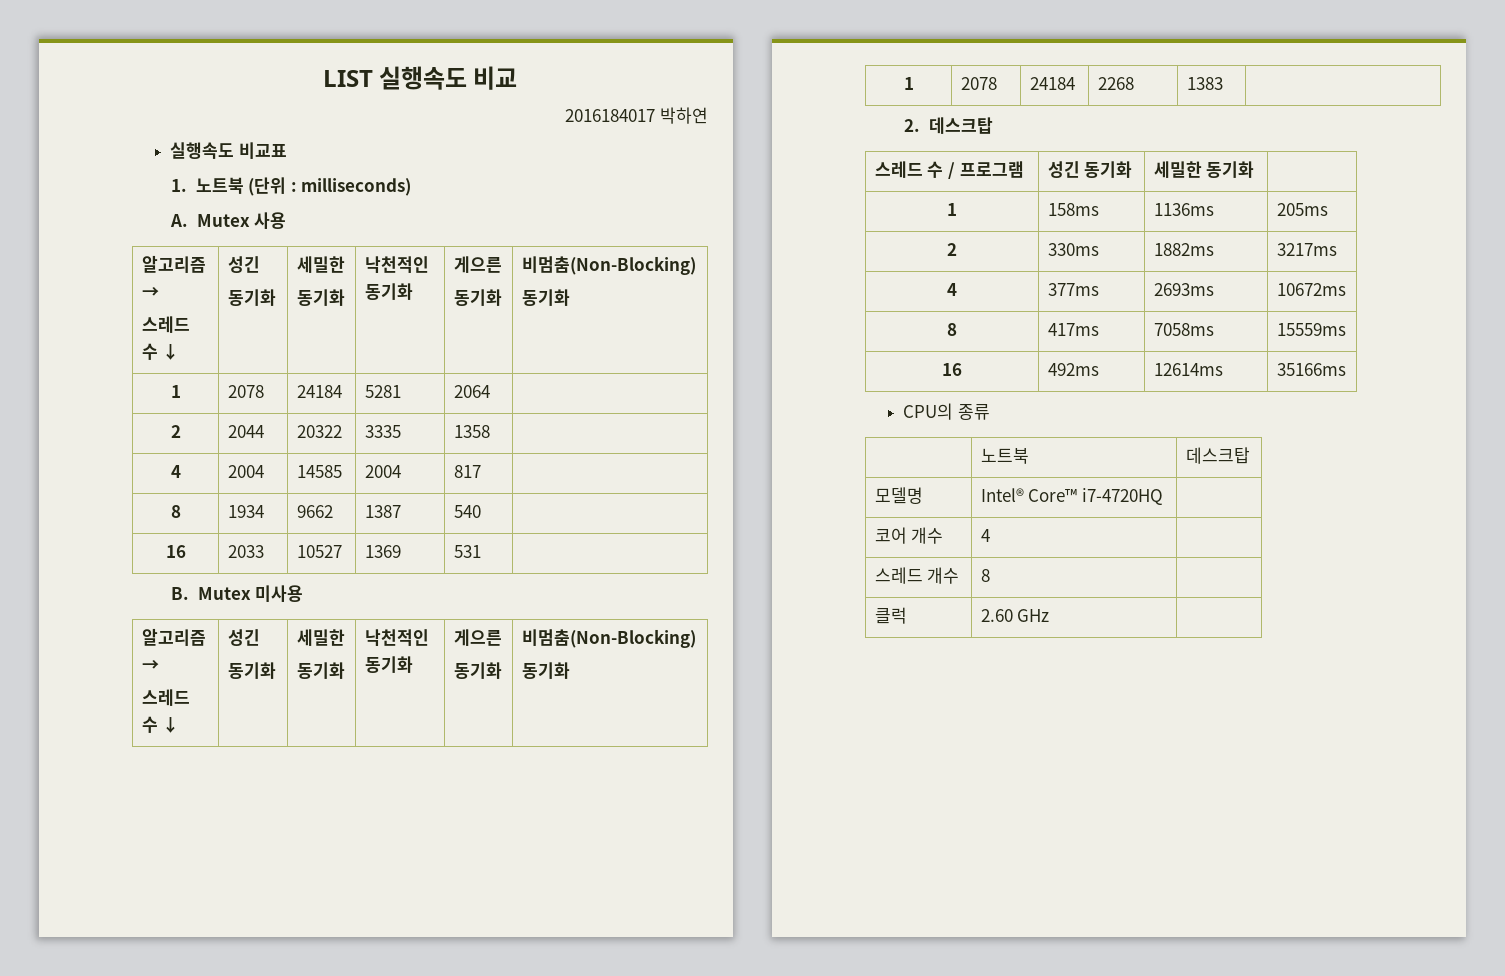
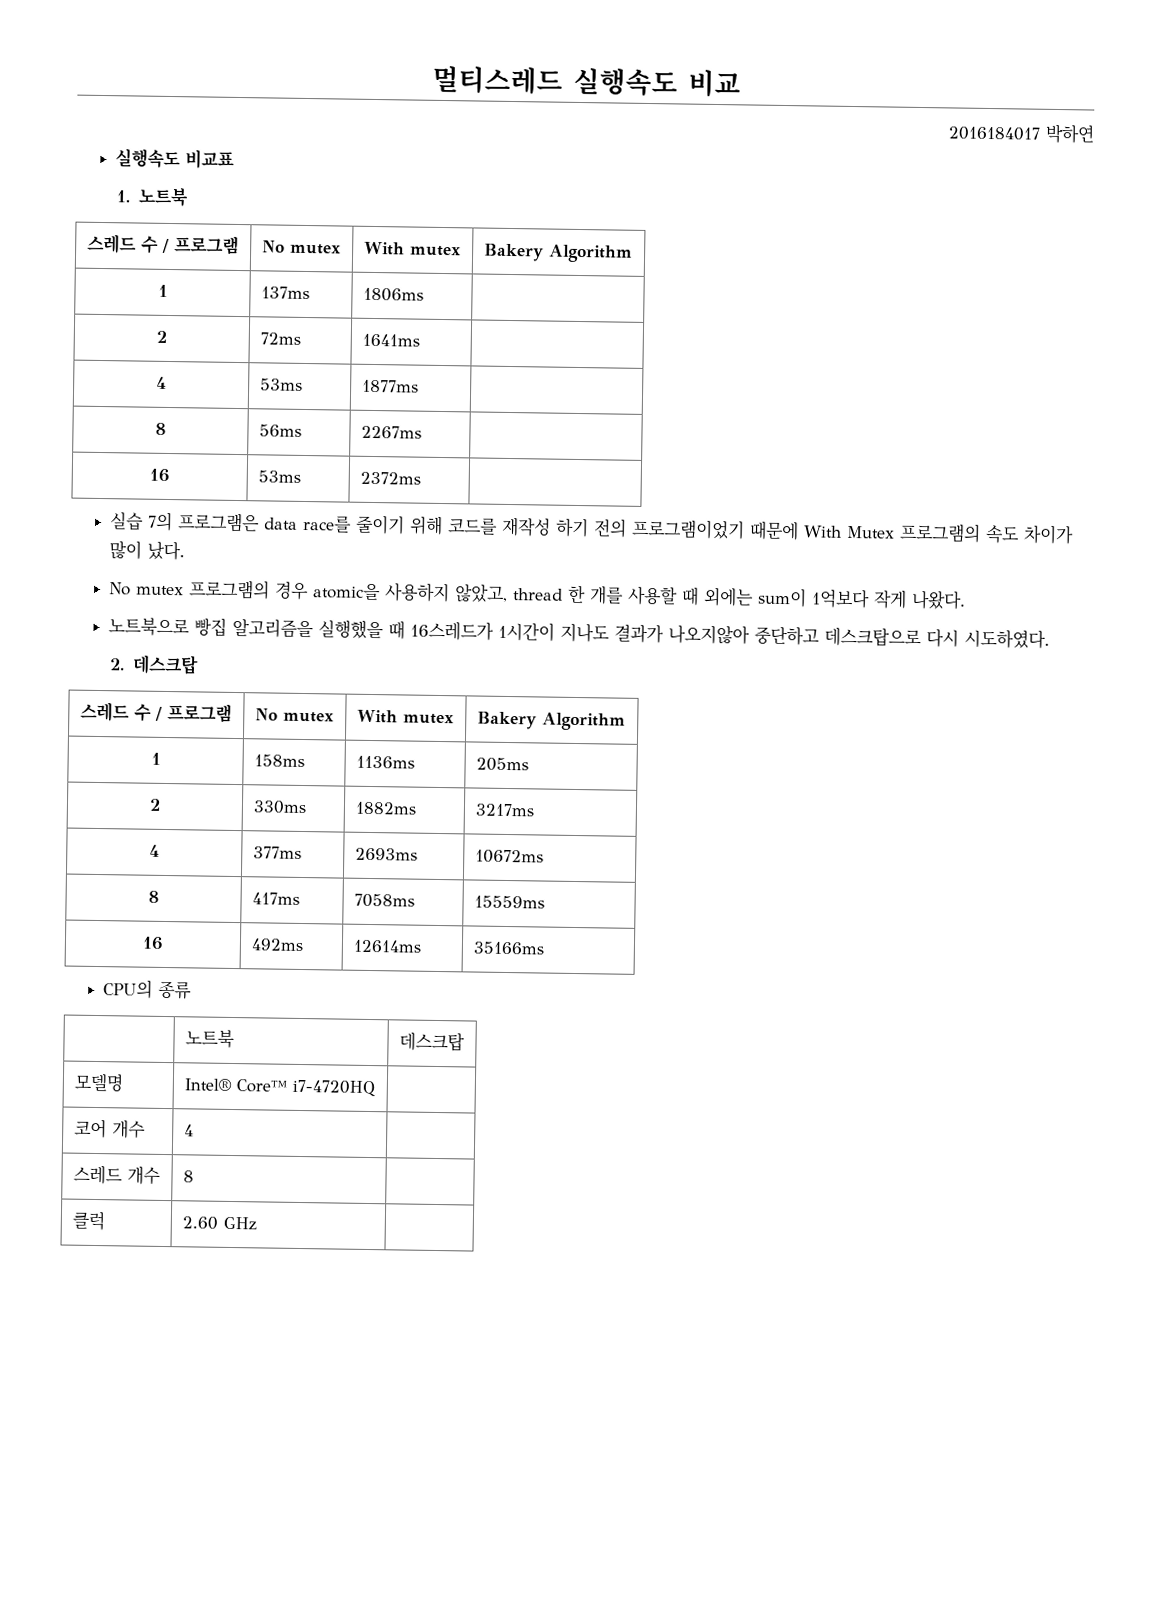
- LIST 실행속도 비교
+ 멀티스레드 실행속도 비교
- 1. 노트북 (단위 : milliseconds)
- A. Mutex 사용
- 알고리즘 →
- 스레드 수 ↓ | 성긴
- 동기화 | 세밀한
- 동기화 | 낙천적인 동기화 | 게으른
- 동기화 | 비멈춤(Non-Blocking)
- 동기화
- 1 | 2078 | 24184 | 5281 | 2064 |
- 2 | 2044 | 20322 | 3335 | 1358 |
- 4 | 2004 | 14585 | 2004 | 817 |
- 8 | 1934 | 9662 | 1387 | 540 |
- 16 | 2033 | 10527 | 1369 | 531 |
- B. Mutex 미사용
- 알고리즘 →
- 스레드 수 ↓ | 성긴
- 동기화 | 세밀한
- 동기화 | 낙천적인 동기화 | 게으른
- 동기화 | 비멈춤(Non-Blocking)
- 동기화
- 1 | 2078 | 24184 | 2268 | 1383 |
+ 1. 노트북
+ 스레드 수 / 프로그램 | No mutex | With mutex | Bakery Algorithm
+ 1 | 137ms | 1806ms |
+ 2 | 72ms | 1641ms |
+ 4 | 53ms | 1877ms |
+ 8 | 56ms | 2267ms |
+ 16 | 53ms | 2372ms |
+ 실습 7의 프로그램은 data race를 줄이기 위해 코드를 재작성 하기 전의 프로그램이었기 때문에 With Mutex 프로그램의 속도 차이가 많이 났다.
+ No mutex 프로그램의 경우 atomic을 사용하지 않았고, thread 한 개를 사용할 때 외에는 sum이 1억보다 작게 나왔다.
+ 노트북으로 빵집 알고리즘을 실행했을 때 16스레드가 1시간이 지나도 결과가 나오지않아 중단하고 데스크탑으로 다시 시도하였다.
  2. 데스크탑
- 스레드 수 / 프로그램 | 성긴 동기화 | 세밀한 동기화 |
+ 스레드 수 / 프로그램 | No mutex | With mutex | Bakery Algorithm

